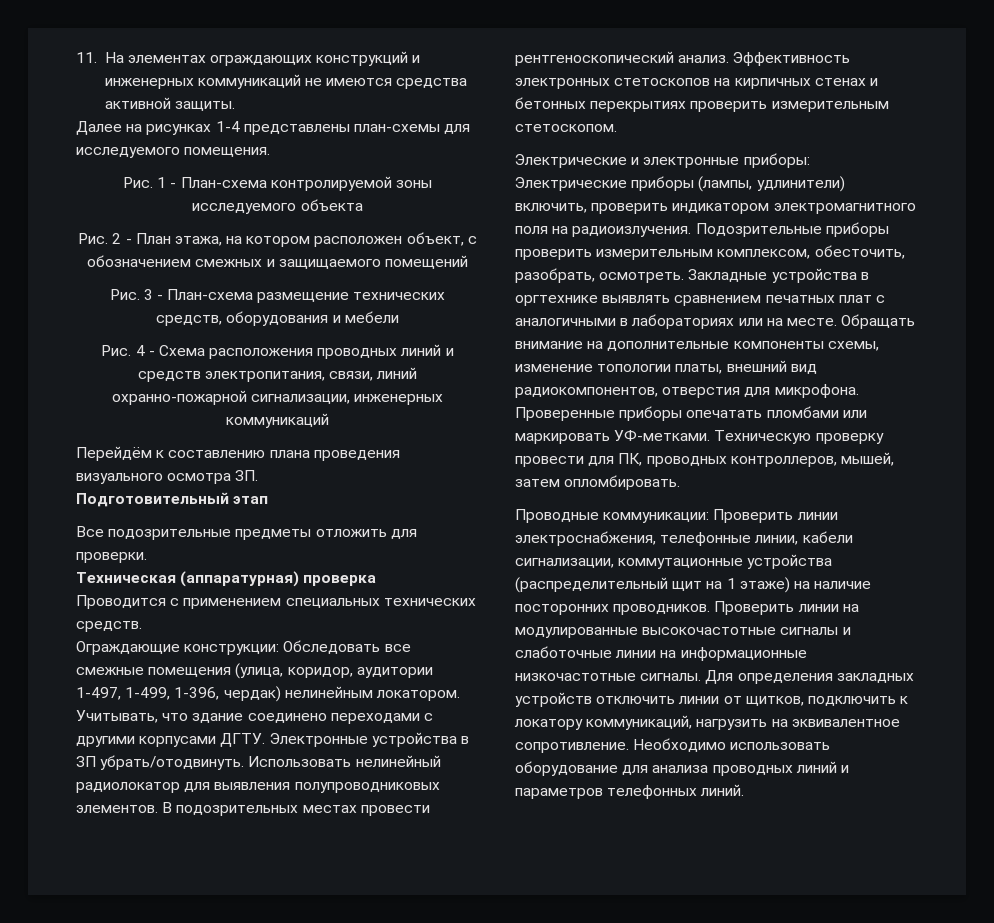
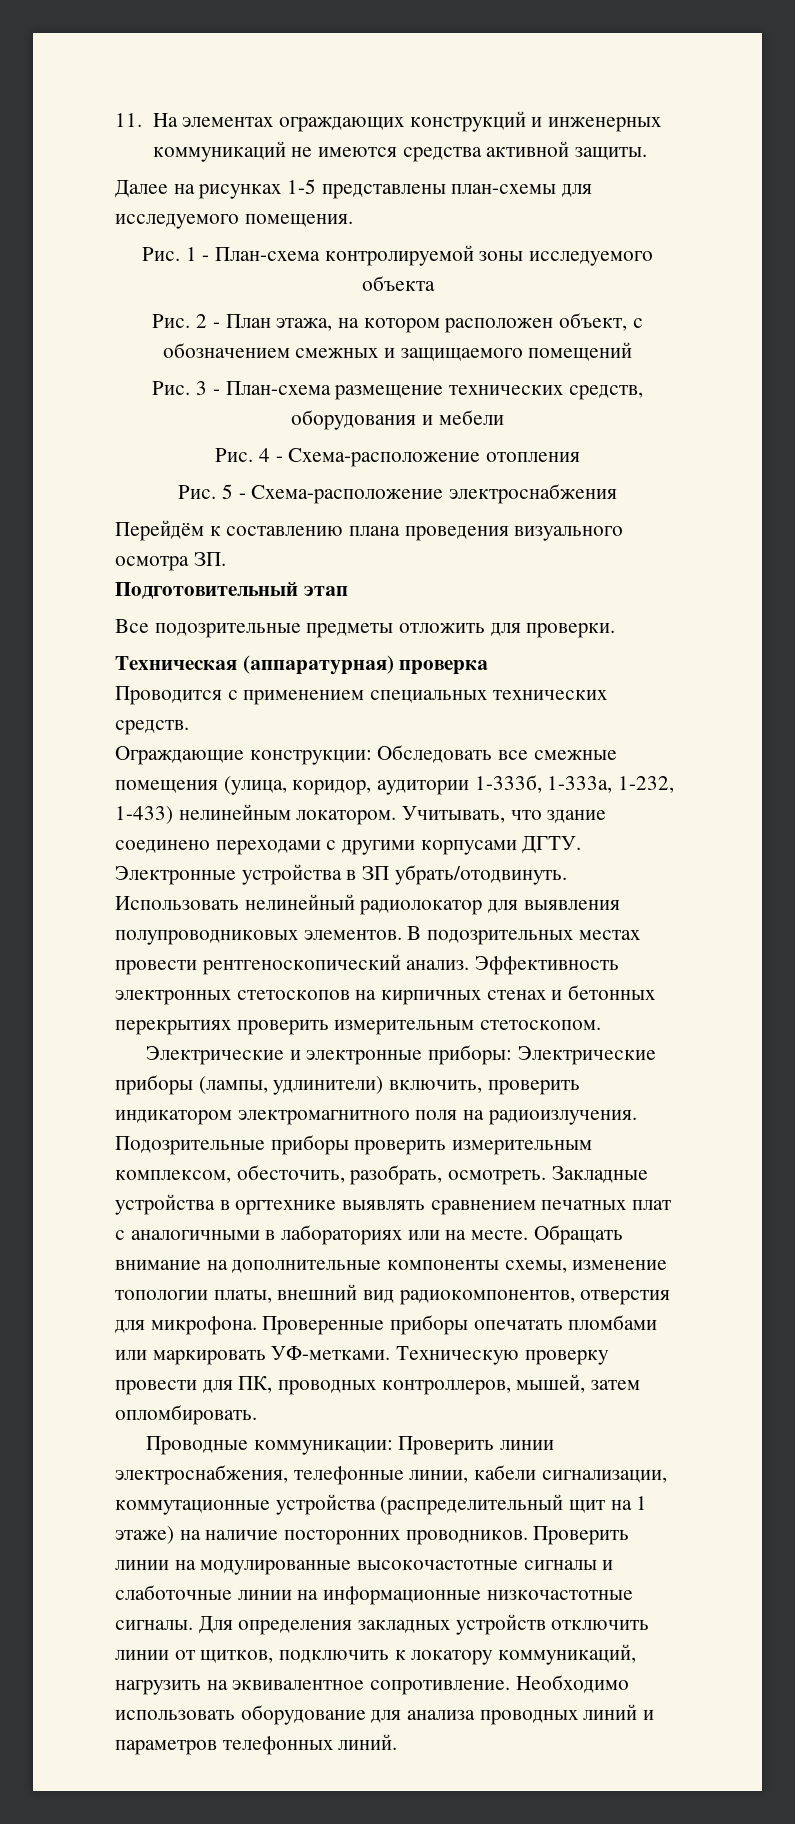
- Далее на рисунках 1-4 представлены план-схемы для исследуемого помещения.
+ Далее на рисунках 1-5 представлены план-схемы для исследуемого помещения.
- Рис. 4 - Схема расположения проводных линий и средств электропитания, связи, линий охранно-пожарной сигнализации, инженерных коммуникаций
+ Рис. 4 - Схема-расположение отопления
+ Рис. 5 - Схема-расположение электроснабжения
- Ограждающие конструкции: Обследовать все смежные помещения (улица, коридор, аудитории 1-497, 1-499, 1-396, чердак) нелинейным локатором.
+ Ограждающие конструкции: Обследовать все смежные помещения (улица, коридор, аудитории 1-333б, 1-333а, 1-232, 1-433) нелинейным локатором.

